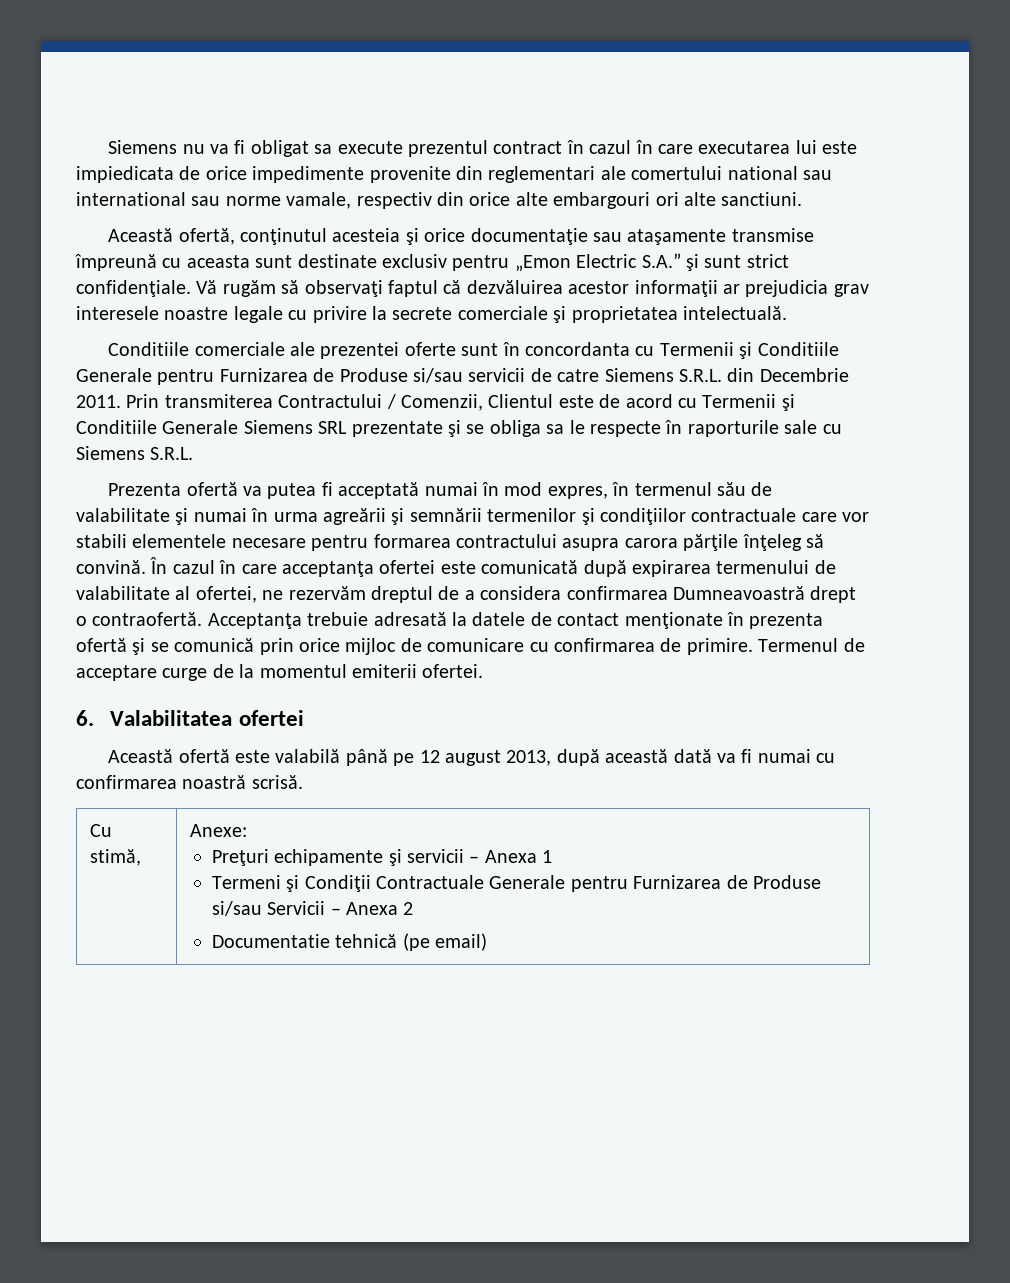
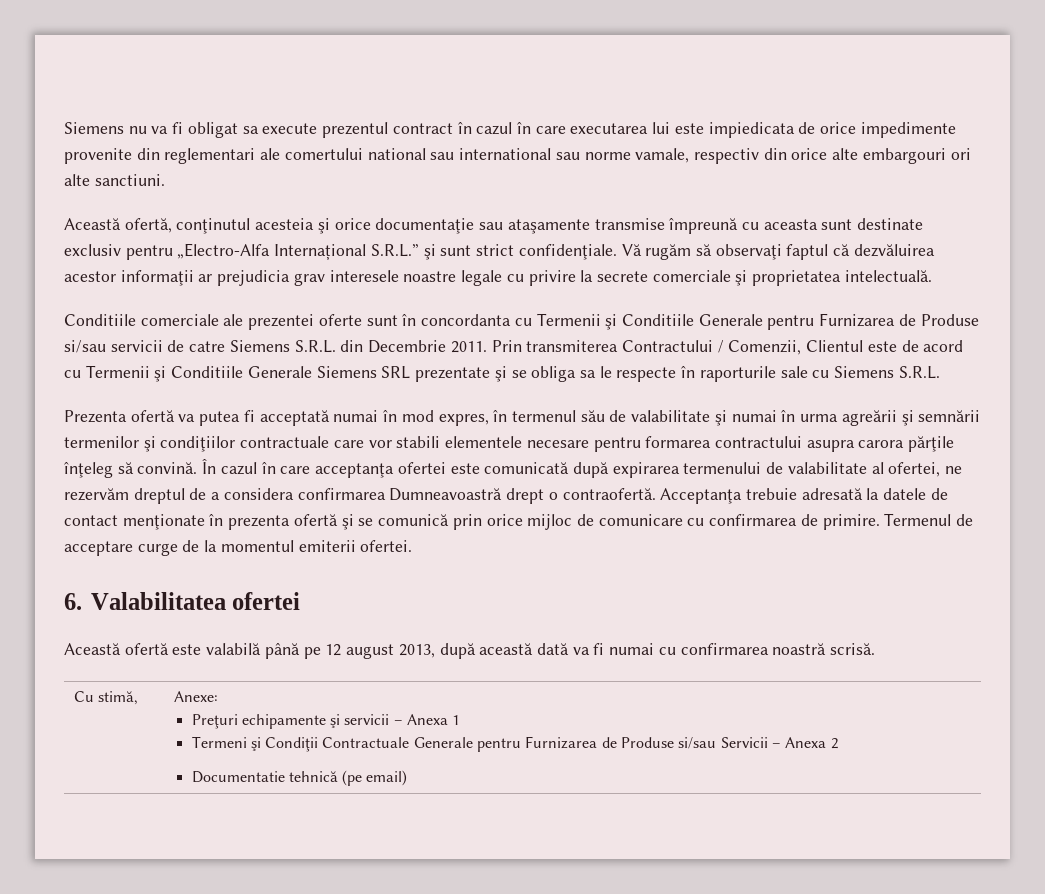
- Această ofertă, conţinutul acesteia şi orice documentaţie sau ataşamente transmise împreună cu aceasta sunt destinate exclusiv pentru „Emon Electric S.A.” şi sunt strict confidenţiale.
+ Această ofertă, conţinutul acesteia şi orice documentaţie sau ataşamente transmise împreună cu aceasta sunt destinate exclusiv pentru „Electro-Alfa Internațional S.R.L.” şi sunt strict confidenţiale.

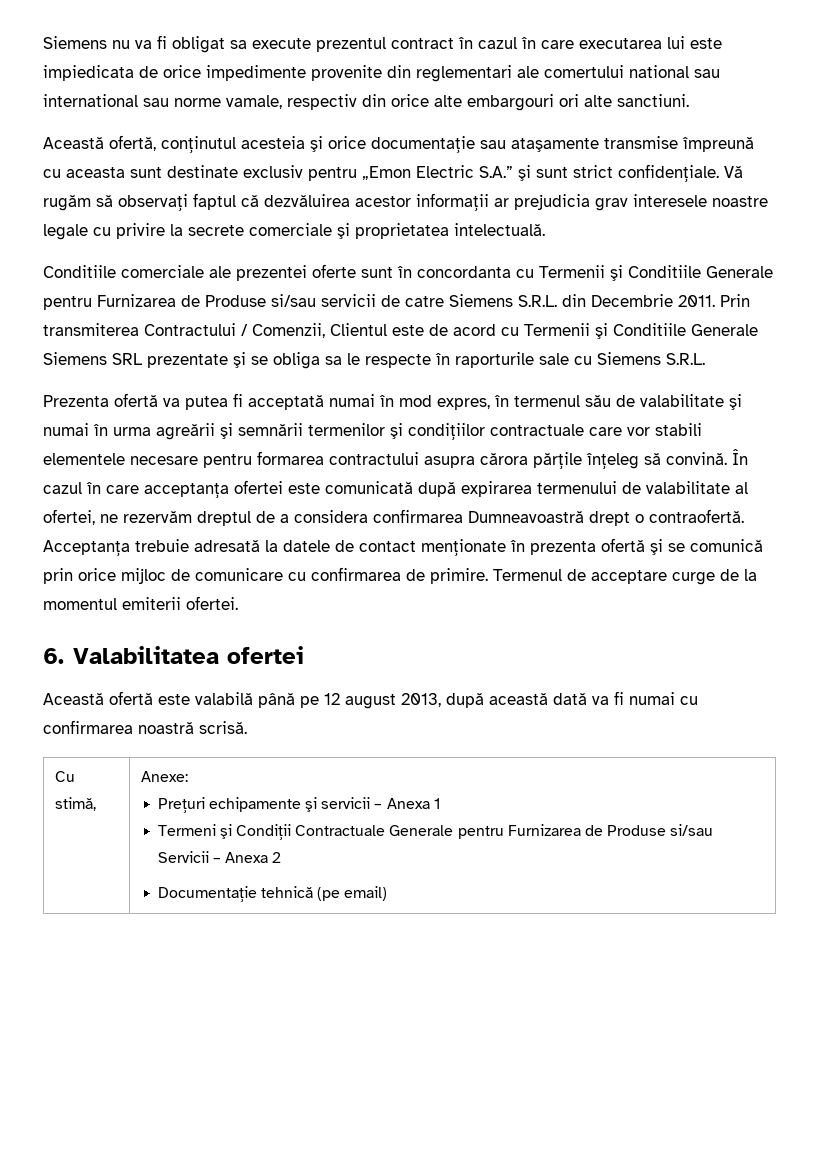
- Această ofertă, conţinutul acesteia şi orice documentaţie sau ataşamente transmise împreună cu aceasta sunt destinate exclusiv pentru „Electro-Alfa Internațional S.R.L.” şi sunt strict confidenţiale.
+ Această ofertă, conţinutul acesteia şi orice documentaţie sau ataşamente transmise împreună cu aceasta sunt destinate exclusiv pentru „Emon Electric S.A.” şi sunt strict confidenţiale.
- Prezenta ofertă va putea fi acceptată numai în mod expres, în termenul său de valabilitate şi numai în urma agreării şi semnării termenilor şi condiţiilor contractuale care vor stabili elementele necesare pentru formarea contractului asupra carora părţile înţeleg să convină.
+ Prezenta ofertă va putea fi acceptată numai în mod expres, în termenul său de valabilitate şi numai în urma agreării şi semnării termenilor şi condiţiilor contractuale care vor stabili elementele necesare pentru formarea contractului asupra cărora părţile înţeleg să convină.
  Cu stimă, | Anexe:
  Preţuri echipamente şi servicii – Anexa 1
  Termeni şi Condiţii Contractuale Generale pentru Furnizarea de Produse si/sau Servicii – Anexa 2
- Documentatie tehnică (pe email)
+ Documentație tehnică (pe email)

